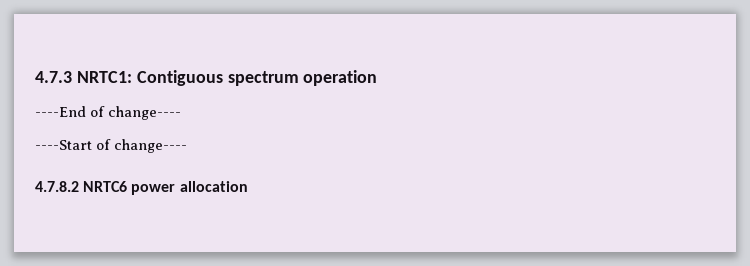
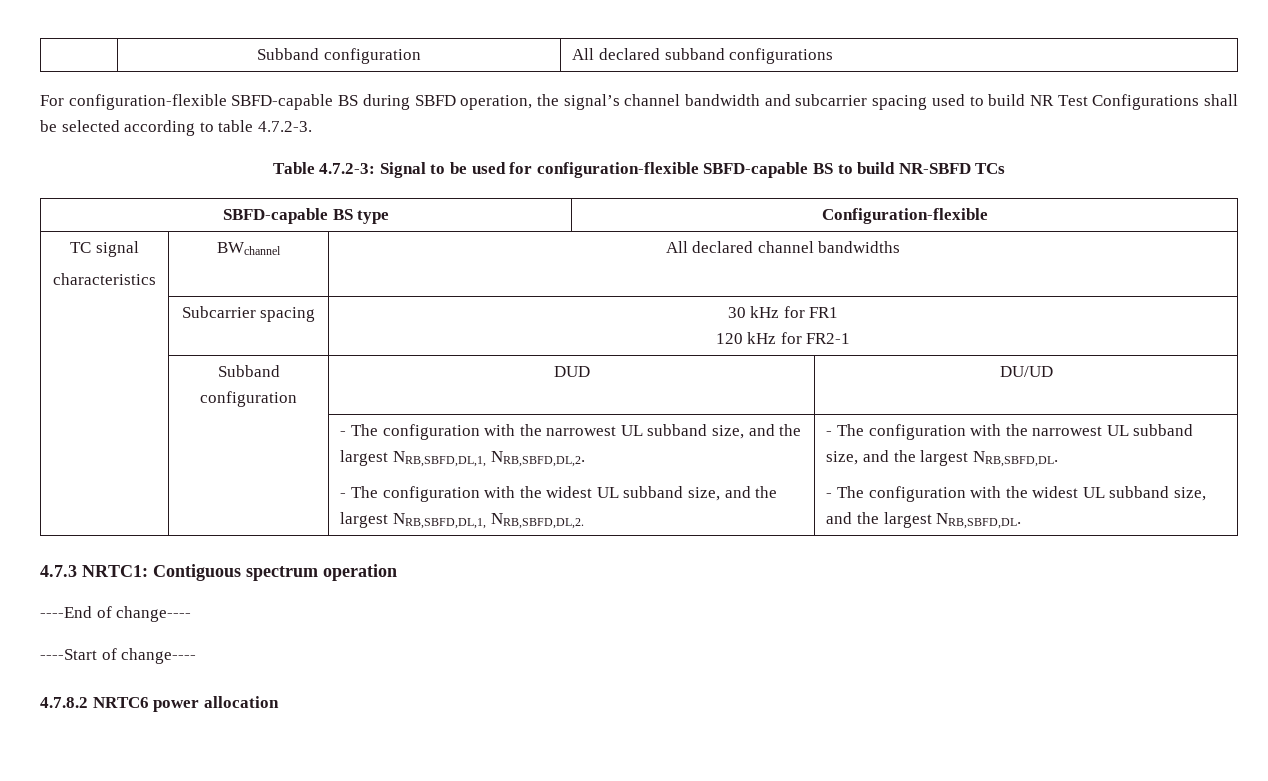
+ | Subband configuration | All declared subband configurations
+ For configuration-flexible SBFD-capable BS during SBFD operation, the signal’s channel bandwidth and subcarrier spacing used to build NR Test Configurations shall be selected according to table 4.7.2-3.
+ Table 4.7.2-3: Signal to be used for configuration-flexible SBFD-capable BS to build NR-SBFD TCs
+ SBFD-capable BS type | Configuration-flexible
+ TC signal
+ characteristics | BWchannel | All declared channel bandwidths
+ | Subcarrier spacing | 30 kHz for FR1
+ 120 kHz for FR2-1
+ | Subband configuration | DUD | DU/UD
+ | | - The configuration with the narrowest UL subband size, and the largest NRB,SBFD,DL,1, NRB,SBFD,DL,2.
+ - The configuration with the widest UL subband size, and the largest NRB,SBFD,DL,1, NRB,SBFD,DL,2. | - The configuration with the narrowest UL subband size, and the largest NRB,SBFD,DL.
+ - The configuration with the widest UL subband size, and the largest NRB,SBFD,DL.

